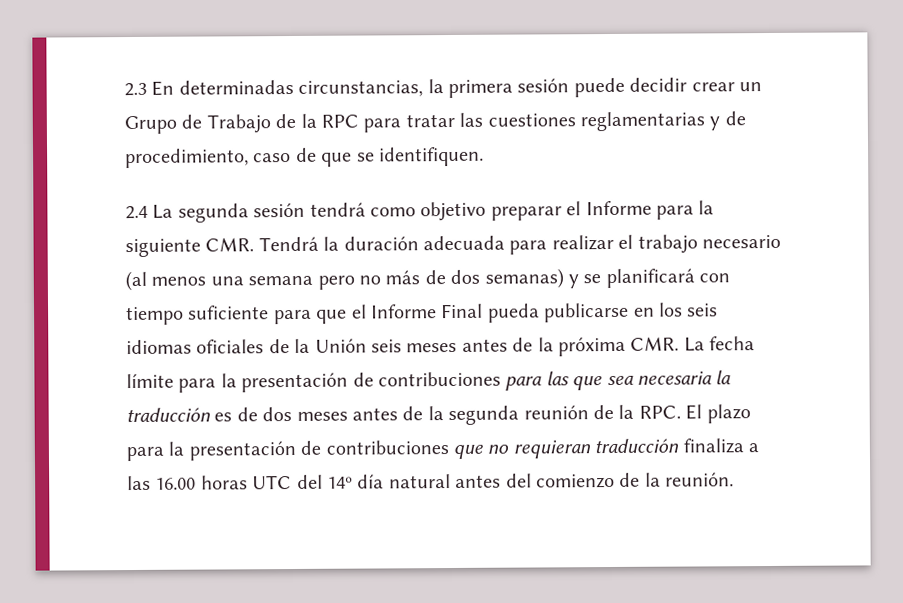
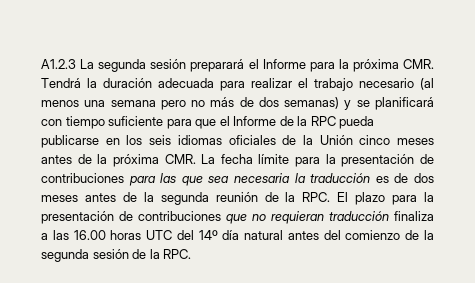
- 2.3 En determinadas circunstancias, la primera sesión puede decidir crear un Grupo de Trabajo de la RPC para tratar las cuestiones reglamentarias y de procedimiento, caso de que se identifiquen.
- 2.4 La segunda sesión tendrá como objetivo preparar el Informe para la siguiente CMR. Tendrá la duración adecuada para realizar el trabajo necesario (al menos una semana pero no más de dos semanas) y se planificará con tiempo suficiente para que el Informe Final pueda publicarse en los seis idiomas oficiales de la Unión seis meses antes de la próxima CMR. La fecha límite para la presentación de contribuciones para las que sea necesaria la traducción es de dos meses antes de la segunda reunión de la RPC. El plazo para la presentación de contribuciones que no requieran traducción finaliza a las 16.00 horas UTC del 14º día natural antes del comienzo de la reunión.
+ A1.2.3 La segunda sesión preparará el Informe para la próxima CMR. Tendrá la duración adecuada para realizar el trabajo necesario (al menos una semana pero no más de dos semanas) y se planificará con tiempo suficiente para que el Informe de la RPC pueda publicarse en los seis idiomas oficiales de la Unión cinco meses antes de la próxima CMR. La fecha límite para la presentación de contribuciones para las que sea necesaria la traducción es de dos meses antes de la segunda reunión de la RPC. El plazo para la presentación de contribuciones que no requieran traducción finaliza a las 16.00 horas UTC del 14º día natural antes del comienzo de la segunda sesión de la RPC.

